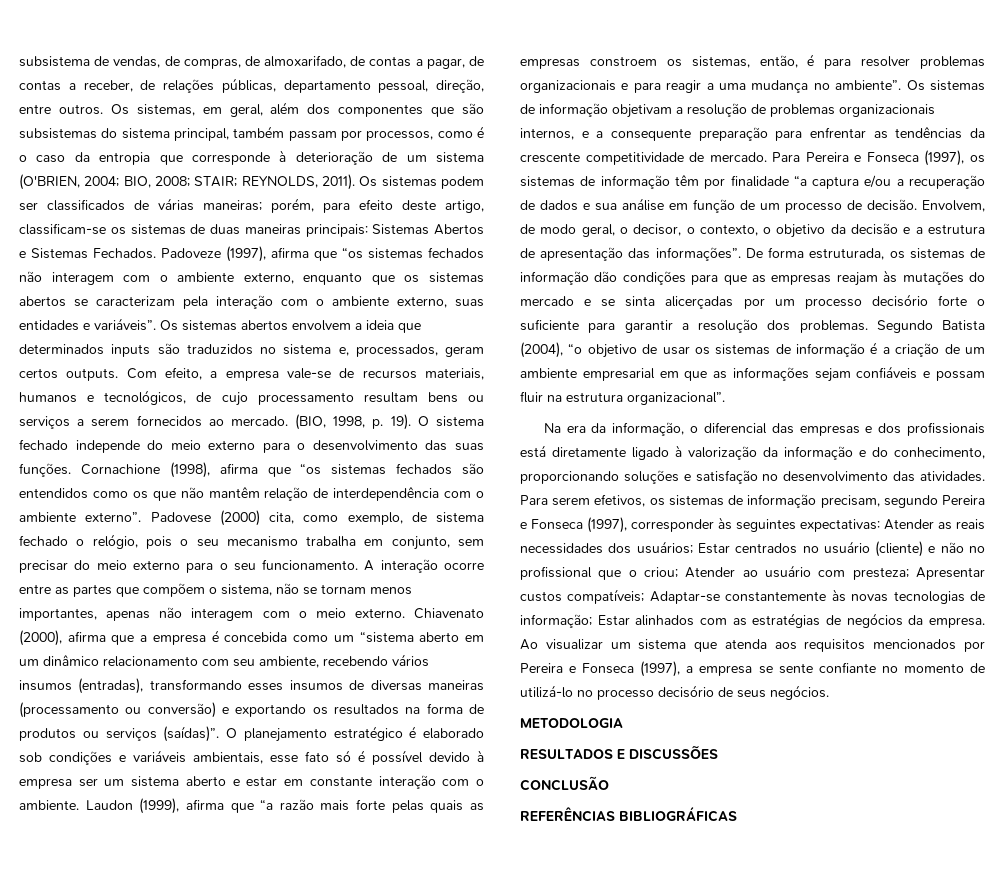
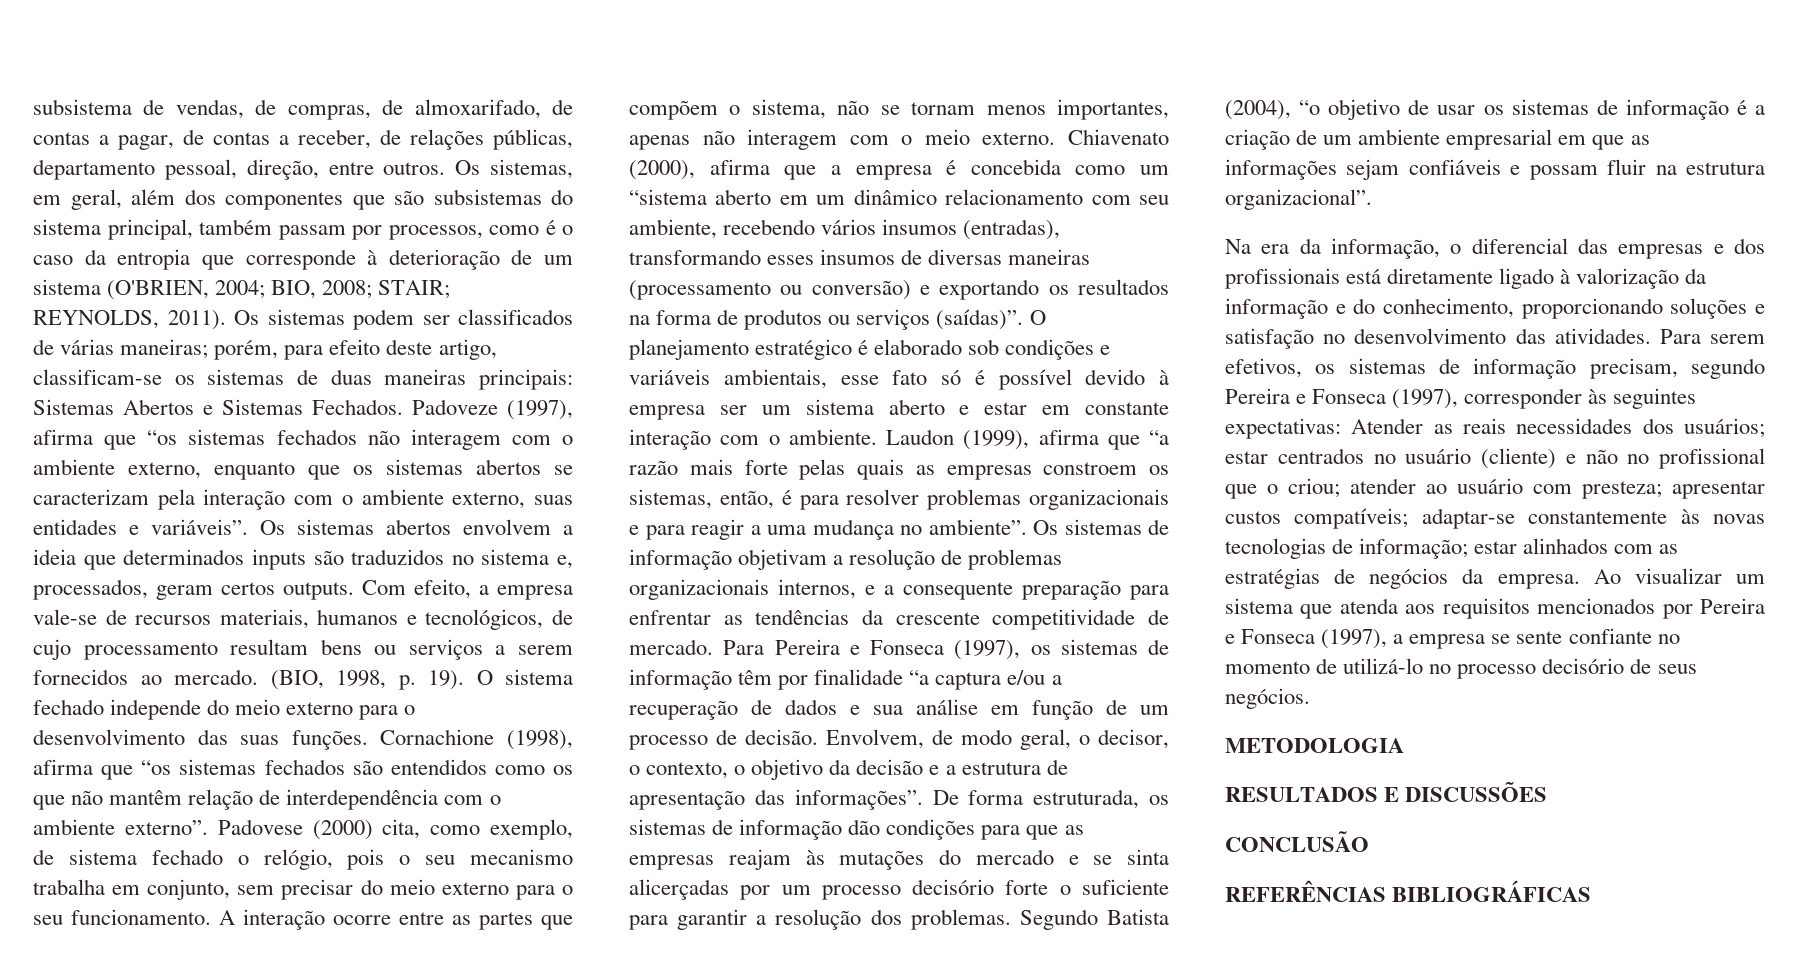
- Para serem efetivos, os sistemas de informação precisam, segundo Pereira e Fonseca (1997), corresponder às seguintes expectativas: Atender as reais necessidades dos usuários; Estar centrados no usuário (cliente) e não no profissional que o criou; Atender ao usuário com presteza; Apresentar custos compatíveis; Adaptar-se constantemente às novas tecnologias de informação; Estar alinhados com as estratégias de negócios da empresa.
+ Para serem efetivos, os sistemas de informação precisam, segundo Pereira e Fonseca (1997), corresponder às seguintes expectativas: Atender as reais necessidades dos usuários; estar centrados no usuário (cliente) e não no profissional que o criou; atender ao usuário com presteza; apresentar custos compatíveis; adaptar-se constantemente às novas tecnologias de informação; estar alinhados com as estratégias de negócios da empresa.

